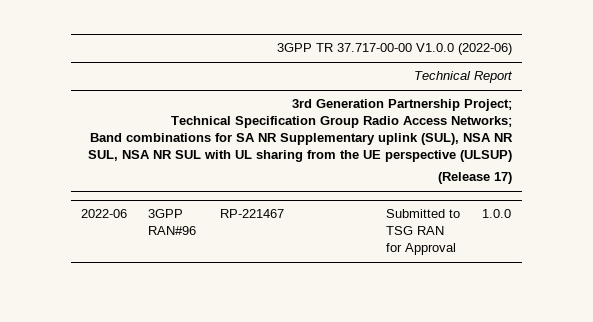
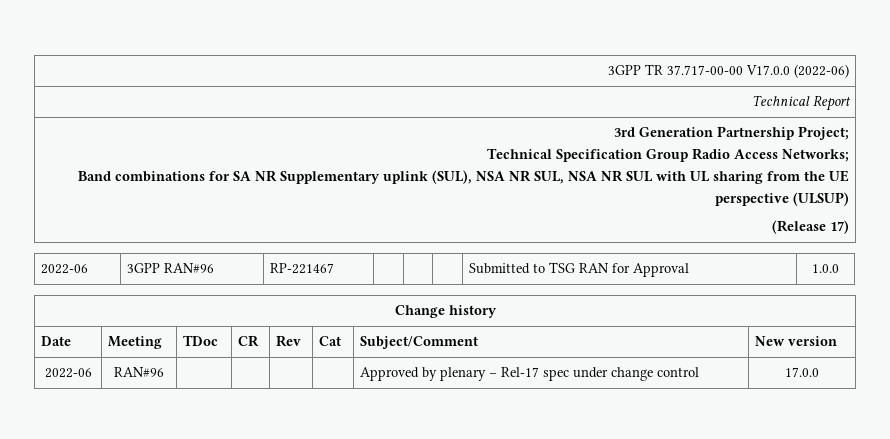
- 3GPP TR 37.717-00-00 V1.0.0 (2022-06)
+ 3GPP TR 37.717-00-00 V17.0.0 (2022-06)
+ Change history
+ Date | Meeting | TDoc | CR | Rev | Cat | Subject/Comment | New version
+ 2022-06 | RAN#96 | | | | | Approved by plenary – Rel-17 spec under change control | 17.0.0

